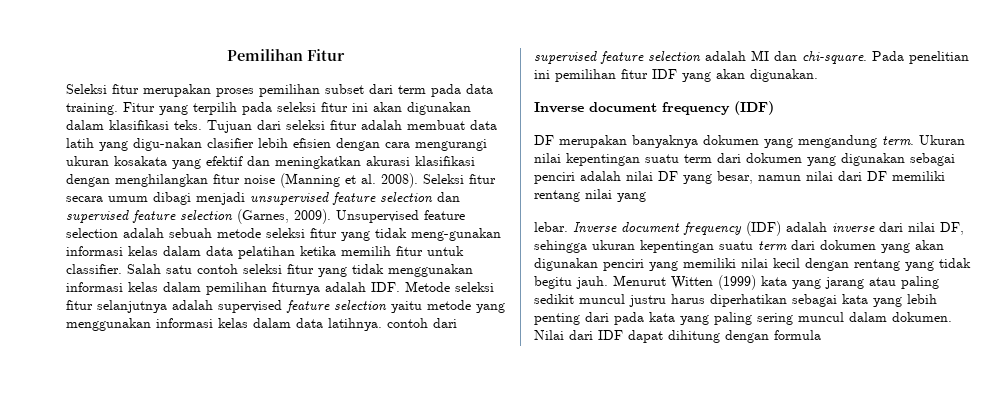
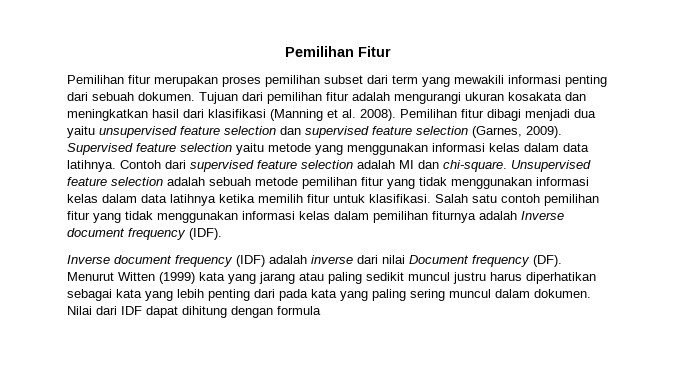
- Seleksi fitur merupakan proses pemilihan subset dari term pada data training. Fitur yang terpilih pada seleksi fitur ini akan digunakan dalam klasifikasi teks.
+ Pemilihan fitur merupakan proses pemilihan subset dari term yang mewakili informasi penting dari sebuah dokumen.
- Tujuan dari seleksi fitur adalah membuat data latih yang digu-nakan clasifier lebih efisien dengan cara mengurangi ukuran kosakata yang efektif dan meningkatkan akurasi klasifikasi dengan menghilangkan fitur noise (Manning et al. 2008). Seleksi fitur secara umum dibagi menjadi unsupervised feature selection dan supervised feature selection (Garnes, 2009).
+ Tujuan dari pemilihan fitur adalah mengurangi ukuran kosakata dan meningkatkan hasil dari klasifikasi (Manning et al. 2008). Pemilihan fitur dibagi menjadi dua yaitu unsupervised feature selection dan supervised feature selection (Garnes, 2009).
- Unsupervised feature selection adalah sebuah metode seleksi fitur yang tidak meng-gunakan informasi kelas dalam data pelatihan ketika memilih fitur untuk classifier. Salah satu contoh seleksi fitur yang tidak menggunakan informasi kelas dalam pemilihan fiturnya adalah IDF. Metode seleksi fitur selanjutnya adalah supervised feature selection yaitu metode yang menggunakan informasi kelas dalam data latihnya. contoh dari supervised feature selection adalah MI dan chi-square.
+ Supervised feature selection yaitu metode yang menggunakan informasi kelas dalam data latihnya. Contoh dari supervised feature selection adalah MI dan chi-square.
- Pada penelitian ini pemilihan fitur IDF yang akan digunakan.
- Inverse document frequency (IDF)
- DF merupakan banyaknya dokumen yang mengandung term. Ukuran nilai kepentingan suatu term dari dokumen yang digunakan sebagai penciri adalah nilai DF yang besar, namun nilai dari DF memiliki rentang nilai yang
- lebar. Inverse document frequency (IDF) adalah inverse dari nilai DF, sehingga ukuran kepentingan suatu term dari dokumen yang akan digunakan penciri yang memiliki nilai kecil dengan rentang yang tidak begitu jauh. Menurut Witten (1999) kata yang jarang atau paling sedikit muncul justru harus diperhatikan sebagai kata yang lebih penting dari pada kata yang paling sering muncul dalam dokumen.
+ Unsupervised feature selection adalah sebuah metode pemilihan fitur yang tidak menggunakan informasi kelas dalam data latihnya ketika memilih fitur untuk klasifikasi. Salah satu contoh pemilihan fitur yang tidak menggunakan informasi kelas dalam pemilihan fiturnya adalah Inverse document frequency (IDF).
+ Inverse document frequency (IDF) adalah inverse dari nilai Document frequency (DF). Menurut Witten (1999) kata yang jarang atau paling sedikit muncul justru harus diperhatikan sebagai kata yang lebih penting dari pada kata yang paling sering muncul dalam dokumen.

